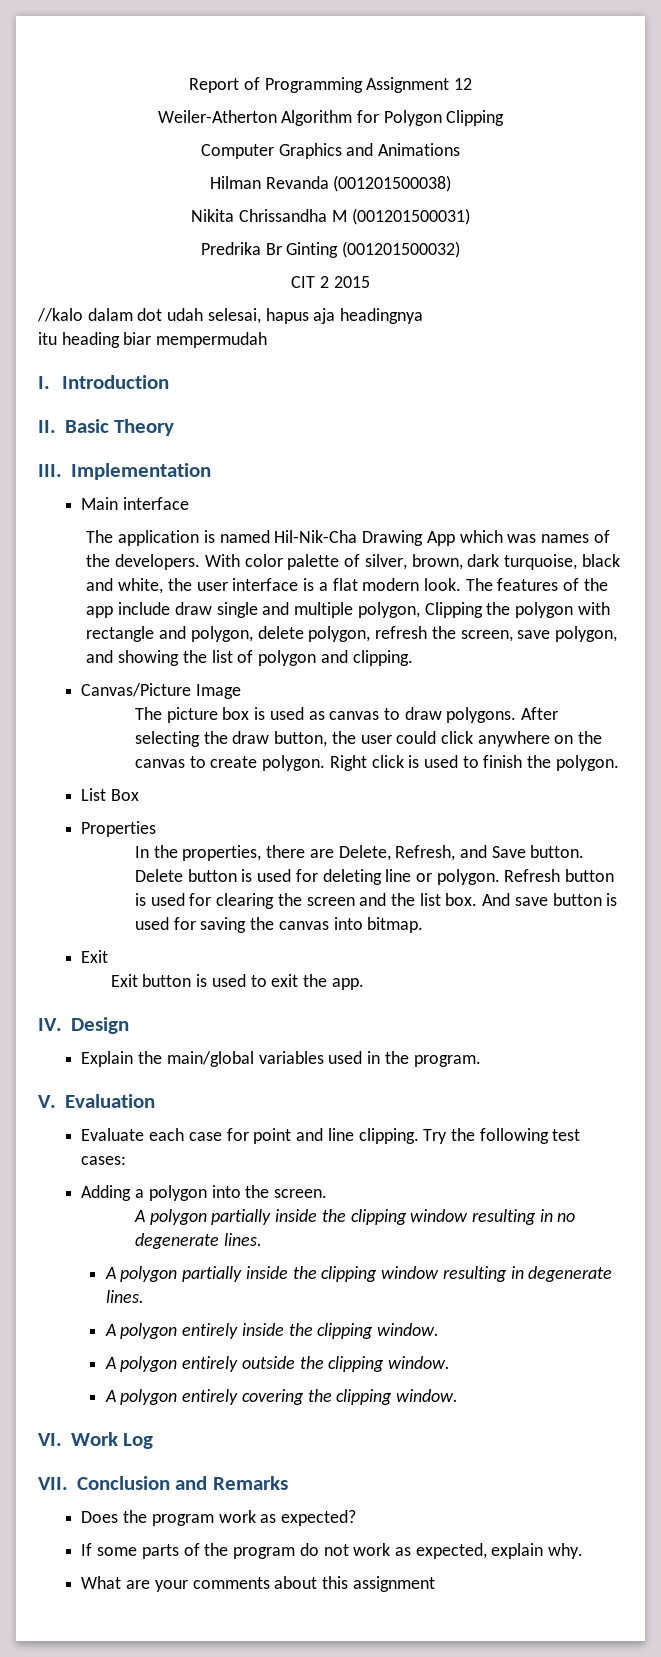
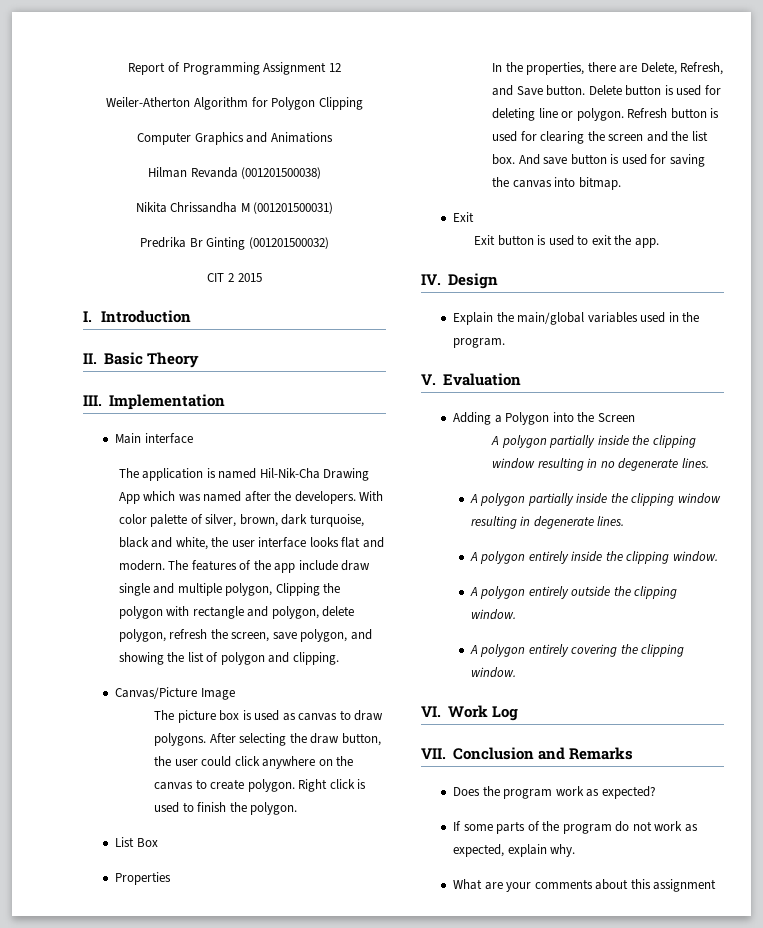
- //kalo dalam dot udah selesai, hapus aja headingnya
- itu heading biar mempermudah
- The application is named Hil-Nik-Cha Drawing App which was names of the developers.
+ The application is named Hil-Nik-Cha Drawing App which was named after the developers.
- With color palette of silver, brown, dark turquoise, black and white, the user interface is a flat modern look.
+ With color palette of silver, brown, dark turquoise, black and white, the user interface looks flat and modern.
- Evaluate each case for point and line clipping. Try the following test cases:
- Adding a polygon into the screen.
+ Adding a Polygon into the Screen

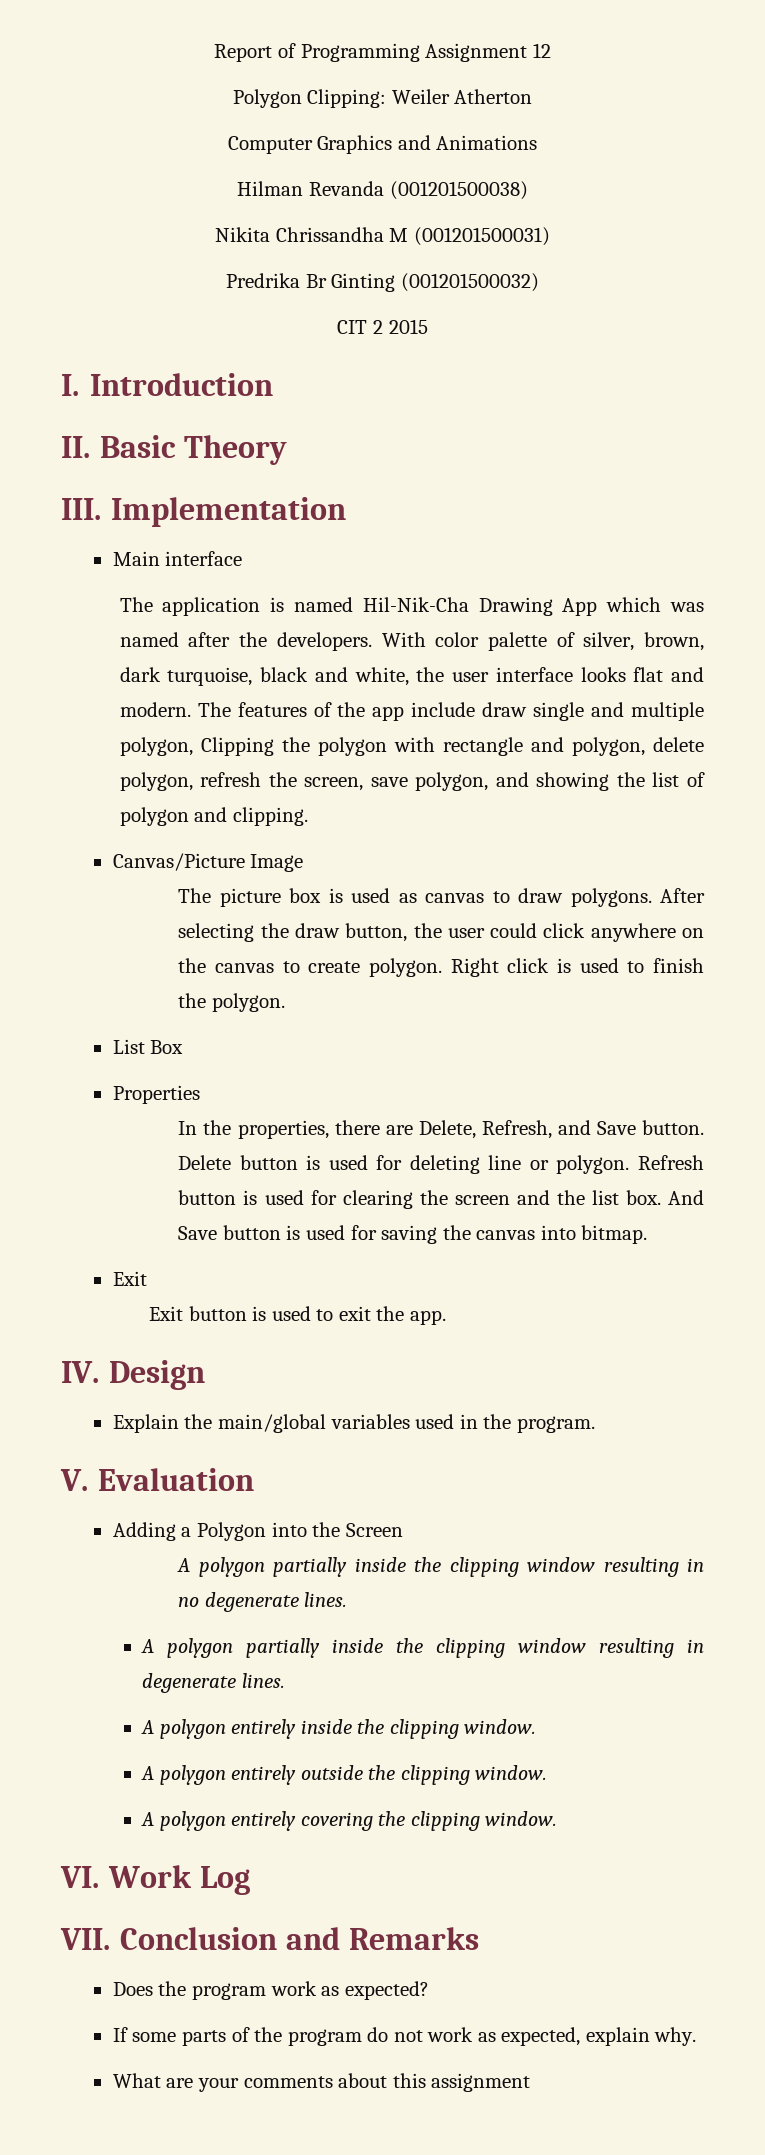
- Weiler-Atherton Algorithm for Polygon Clipping
+ Polygon Clipping: Weiler Atherton
- And save button is used for saving the canvas into bitmap.
+ And Save button is used for saving the canvas into bitmap.

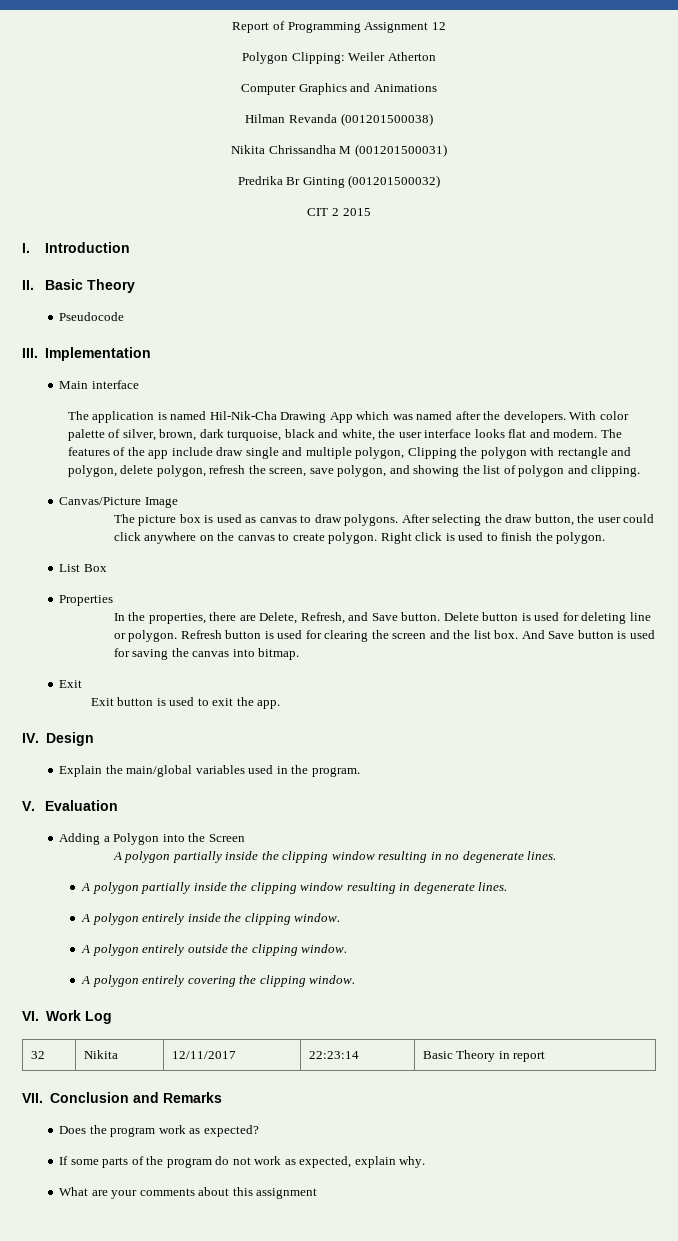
+ Pseudocode
+ 32 | Nikita | 12/11/2017 | 22:23:14 | Basic Theory in report

